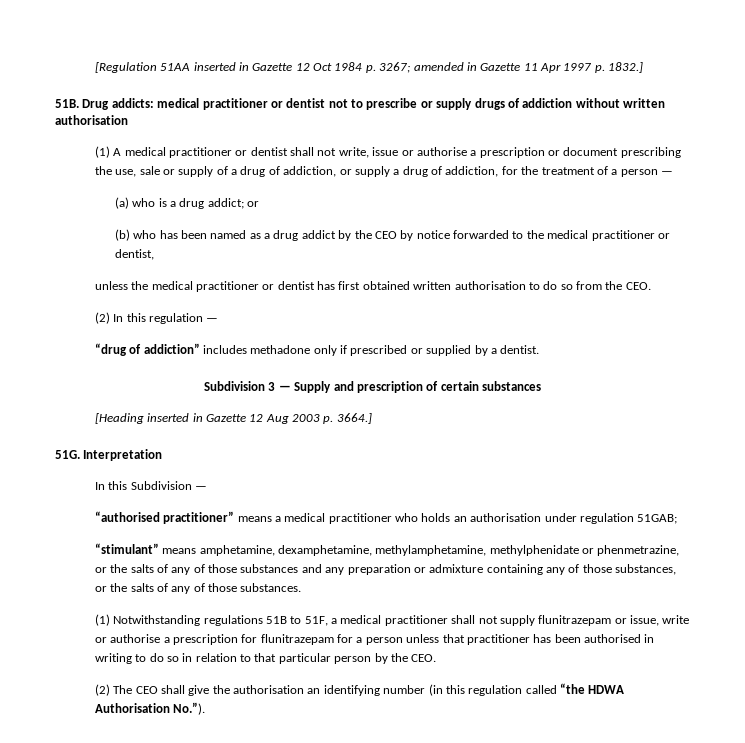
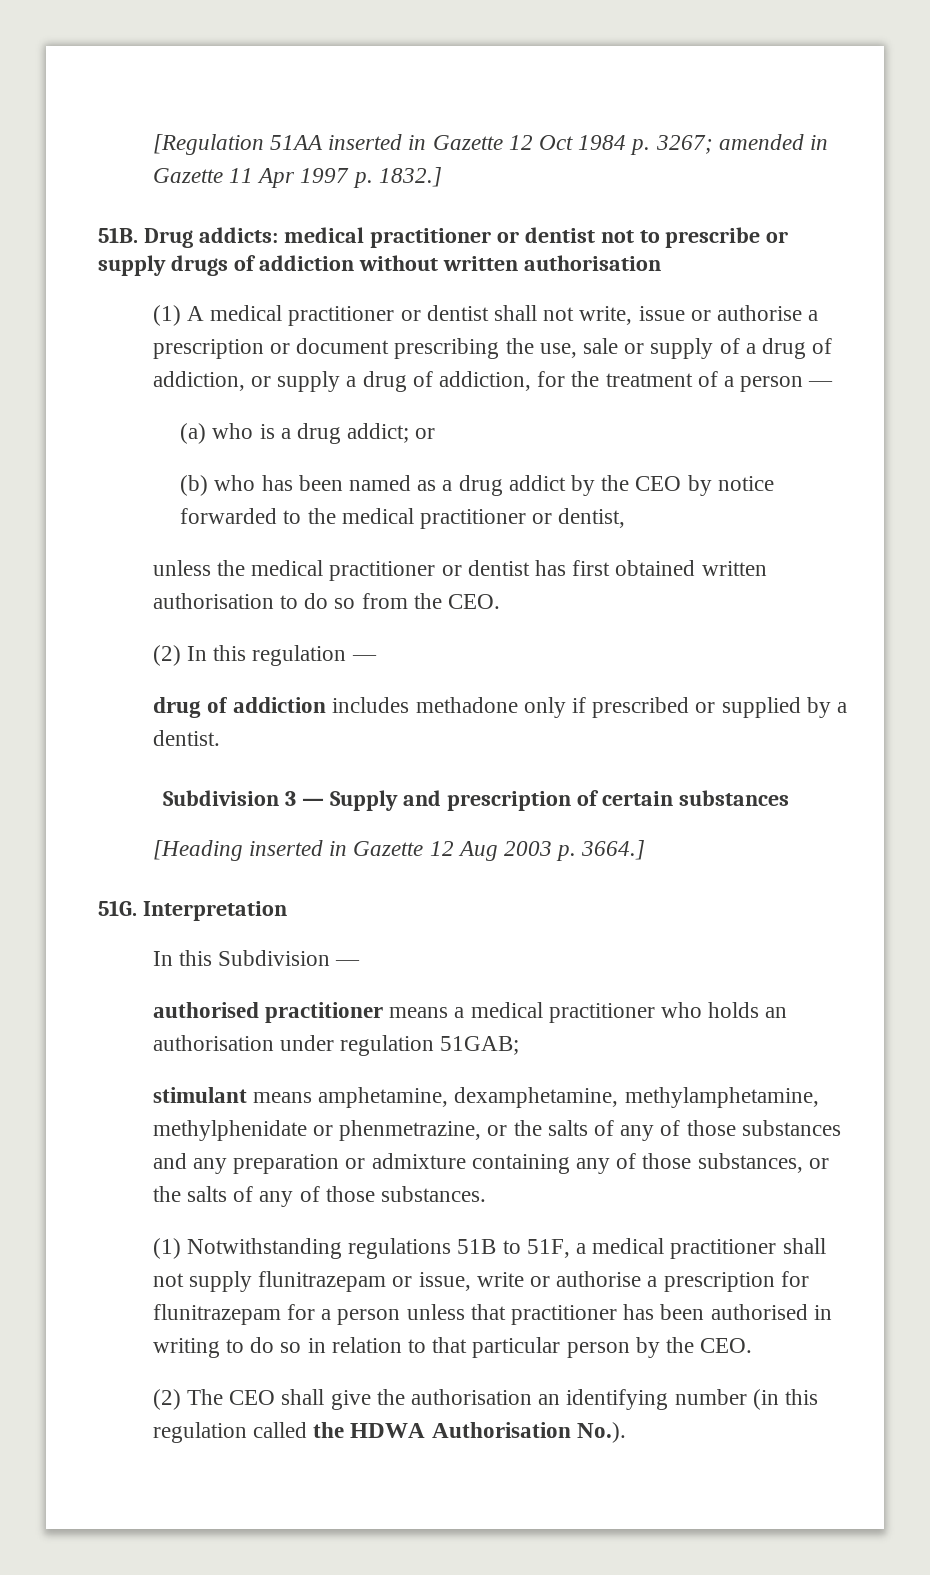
- “drug of addiction” includes methadone only if prescribed or supplied by a dentist.
+ drug of addiction includes methadone only if prescribed or supplied by a dentist.
- “authorised practitioner” means a medical practitioner who holds an authorisation under regulation 51GAB;
+ authorised practitioner means a medical practitioner who holds an authorisation under regulation 51GAB;
- “stimulant” means amphetamine, dexamphetamine, methylamphetamine, methylphenidate or phenmetrazine, or the salts of any of those substances and any preparation or admixture containing any of those substances, or the salts of any of those substances.
+ stimulant means amphetamine, dexamphetamine, methylamphetamine, methylphenidate or phenmetrazine, or the salts of any of those substances and any preparation or admixture containing any of those substances, or the salts of any of those substances.
- (2) The CEO shall give the authorisation an identifying number (in this regulation called “the HDWA Authorisation No.”).
+ (2) The CEO shall give the authorisation an identifying number (in this regulation called the HDWA Authorisation No.).

